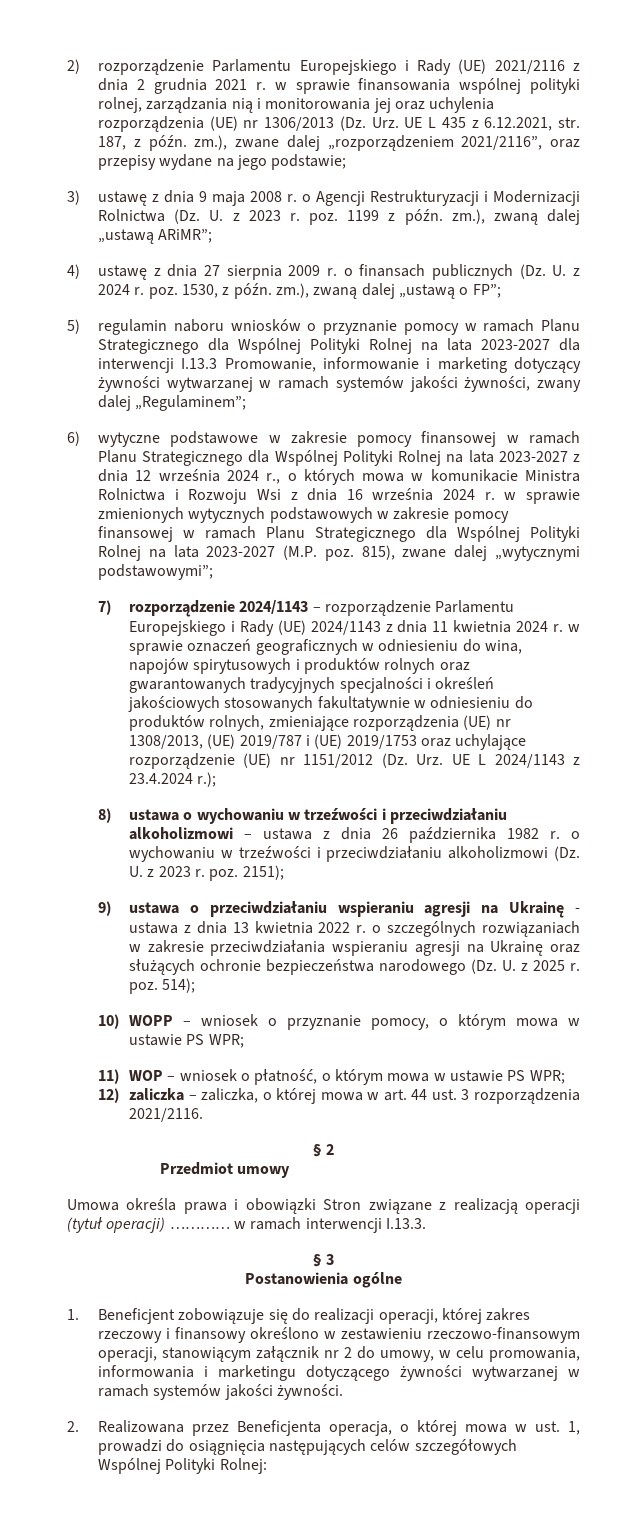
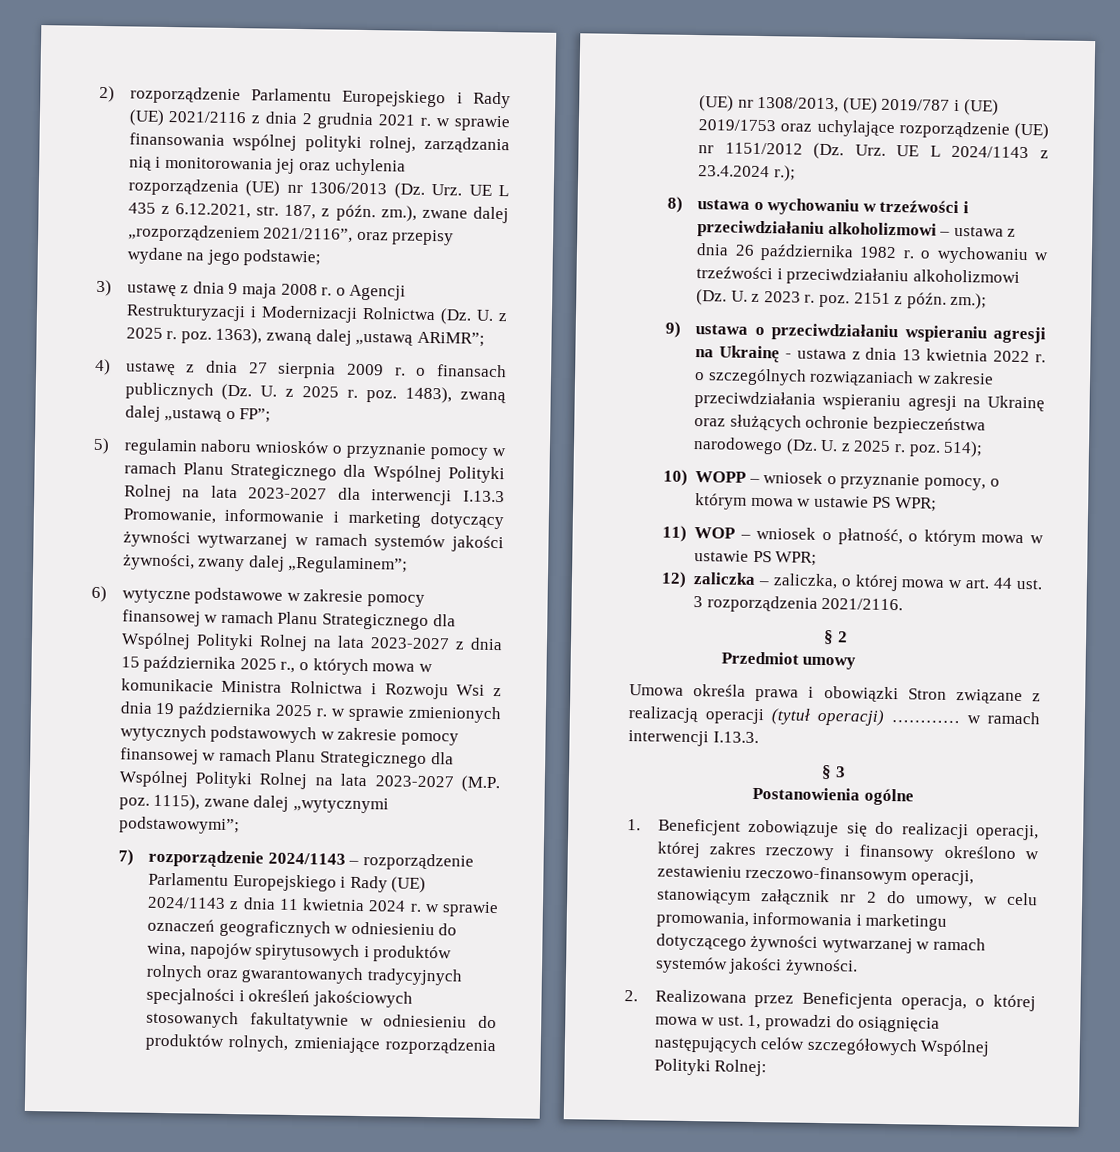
- 3) ustawę z dnia 9 maja 2008 r. o Agencji Restrukturyzacji i Modernizacji Rolnictwa (Dz. U. z 2023 r. poz. 1199 z późn. zm.), zwaną dalej „ustawą ARiMR”;
+ 3) ustawę z dnia 9 maja 2008 r. o Agencji Restrukturyzacji i Modernizacji Rolnictwa (Dz. U. z 2025 r. poz. 1363), zwaną dalej „ustawą ARiMR”;
- 4) ustawę z dnia 27 sierpnia 2009 r. o finansach publicznych (Dz. U. z 2024 r. poz. 1530, z późn. zm.), zwaną dalej „ustawą o FP”;
+ 4) ustawę z dnia 27 sierpnia 2009 r. o finansach publicznych (Dz. U. z 2025 r. poz. 1483), zwaną dalej „ustawą o FP”;
- 6) wytyczne podstawowe w zakresie pomocy finansowej w ramach Planu Strategicznego dla Wspólnej Polityki Rolnej na lata 2023-2027 z dnia 12 września 2024 r., o których mowa w komunikacie Ministra Rolnictwa i Rozwoju Wsi z dnia 16 września 2024 r. w sprawie zmienionych wytycznych podstawowych w zakresie pomocy finansowej w ramach Planu Strategicznego dla Wspólnej Polityki Rolnej na lata 2023-2027 (M.P. poz. 815), zwane dalej „wytycznymi podstawowymi”;
+ 6) wytyczne podstawowe w zakresie pomocy finansowej w ramach Planu Strategicznego dla Wspólnej Polityki Rolnej na lata 2023-2027 z dnia 15 października 2025 r., o których mowa w komunikacie Ministra Rolnictwa i Rozwoju Wsi z dnia 19 października 2025 r. w sprawie zmienionych wytycznych podstawowych w zakresie pomocy finansowej w ramach Planu Strategicznego dla Wspólnej Polityki Rolnej na lata 2023-2027 (M.P. poz. 1115), zwane dalej „wytycznymi podstawowymi”;
- 8) ustawa o wychowaniu w trzeźwości i przeciwdziałaniu alkoholizmowi – ustawa z dnia 26 października 1982 r. o wychowaniu w trzeźwości i przeciwdziałaniu alkoholizmowi (Dz. U. z 2023 r. poz. 2151);
+ 8) ustawa o wychowaniu w trzeźwości i przeciwdziałaniu alkoholizmowi – ustawa z dnia 26 października 1982 r. o wychowaniu w trzeźwości i przeciwdziałaniu alkoholizmowi (Dz. U. z 2023 r. poz. 2151 z późn. zm.);

